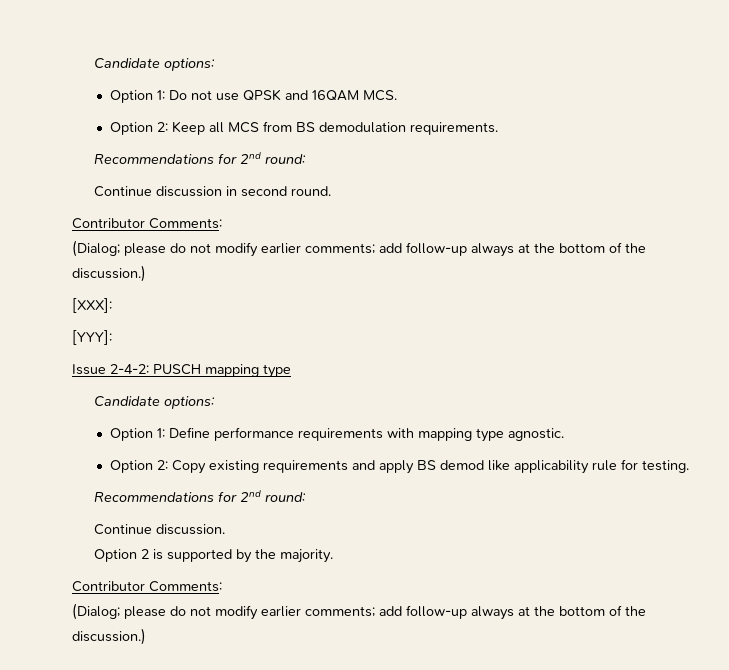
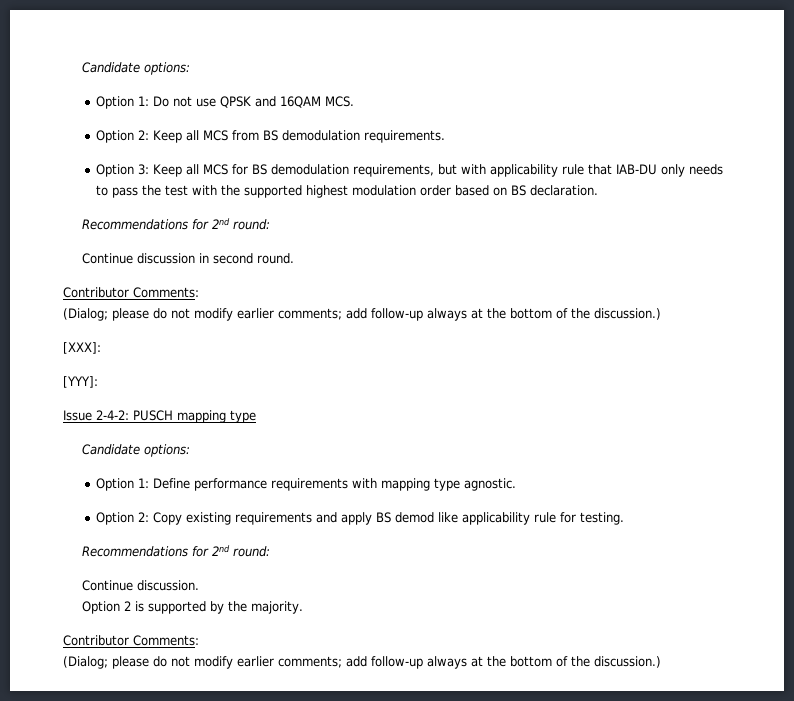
+ Option 3: Keep all MCS for BS demodulation requirements, but with applicability rule that IAB-DU only needs to pass the test with the supported highest modulation order based on BS declaration.

